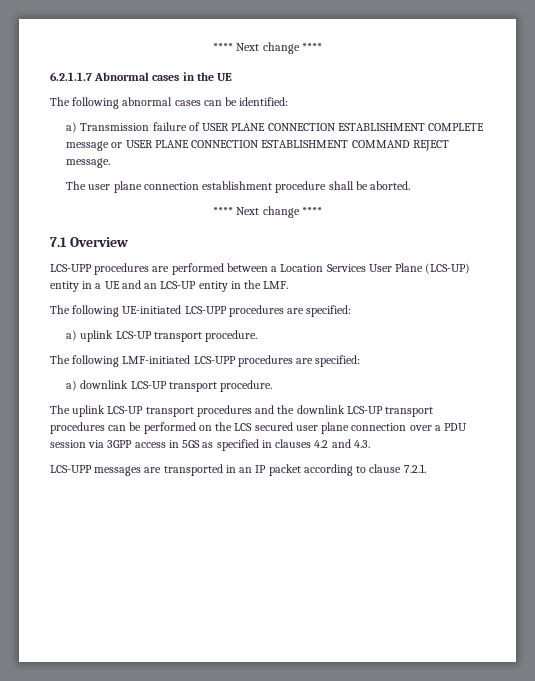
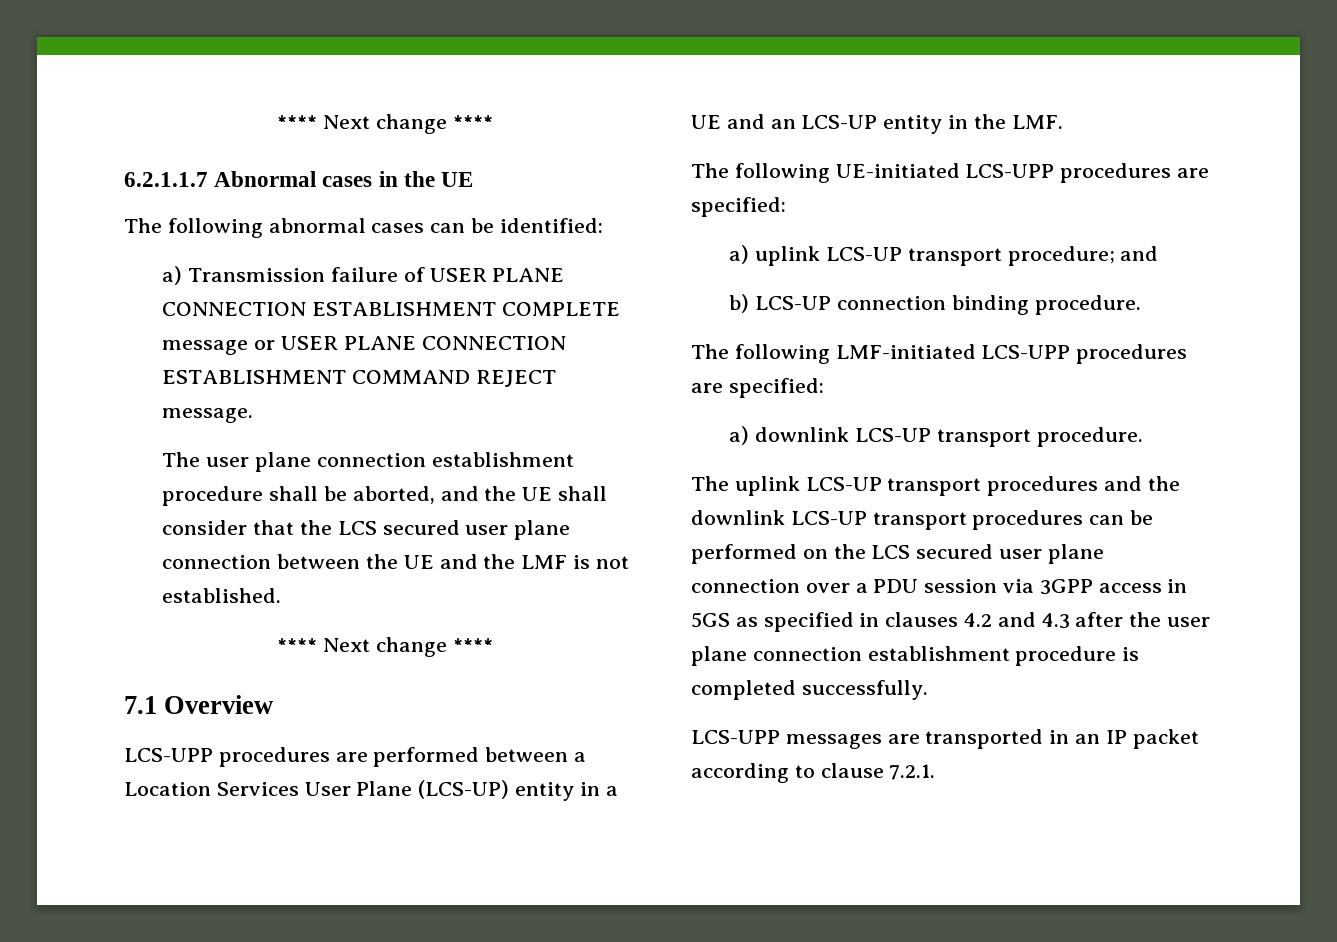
- The user plane connection establishment procedure shall be aborted.
+ The user plane connection establishment procedure shall be aborted, and the UE shall consider that the LCS secured user plane connection between the UE and the LMF is not established.
- a) uplink LCS-UP transport procedure.
+ a) uplink LCS-UP transport procedure; and
+ b) LCS-UP connection binding procedure.
- The uplink LCS-UP transport procedures and the downlink LCS-UP transport procedures can be performed on the LCS secured user plane connection over a PDU session via 3GPP access in 5GS as specified in clauses 4.2 and 4.3.
+ The uplink LCS-UP transport procedures and the downlink LCS-UP transport procedures can be performed on the LCS secured user plane connection over a PDU session via 3GPP access in 5GS as specified in clauses 4.2 and 4.3 after the user plane connection establishment procedure is completed successfully.

